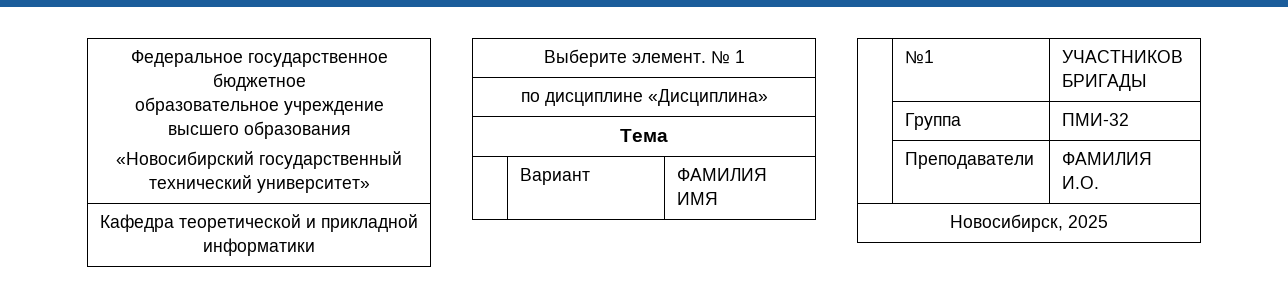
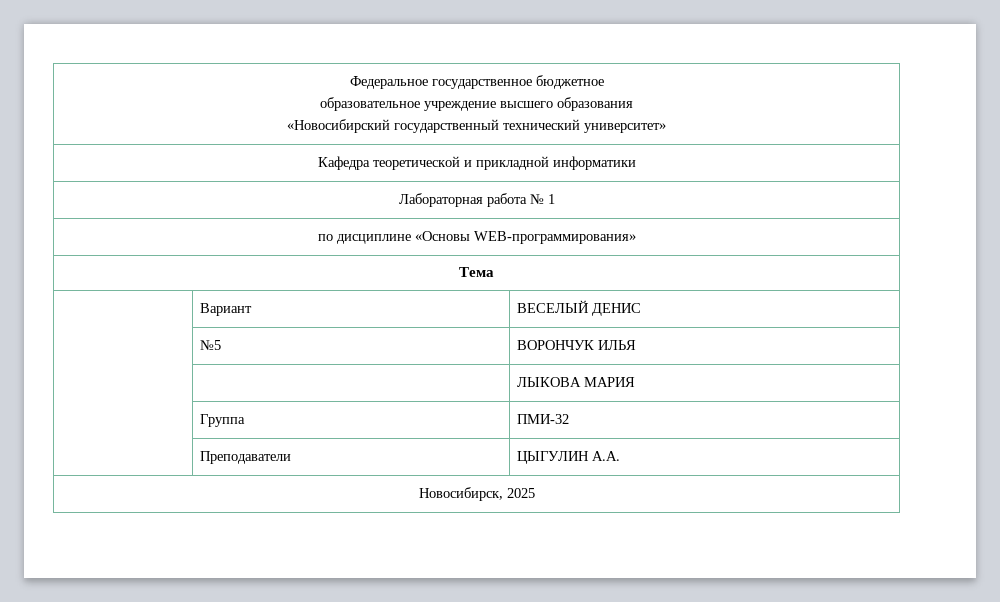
- Выберите элемент. № 1
+ Лабораторная работа № 1
- по дисциплине «Дисциплина»
+ по дисциплине «Основы WEB-программирования»
- | Вариант | ФАМИЛИЯ ИМЯ
- | №1 | УЧАСТНИКОВ БРИГАДЫ
+ | Вариант | ВЕСЕЛЫЙ ДЕНИС
+ | №5 | ВОРОНЧУК ИЛЬЯ
+ | | ЛЫКОВА МАРИЯ
- | Преподаватели | ФАМИЛИЯ И.О.
+ | Преподаватели | ЦЫГУЛИН А.А.

